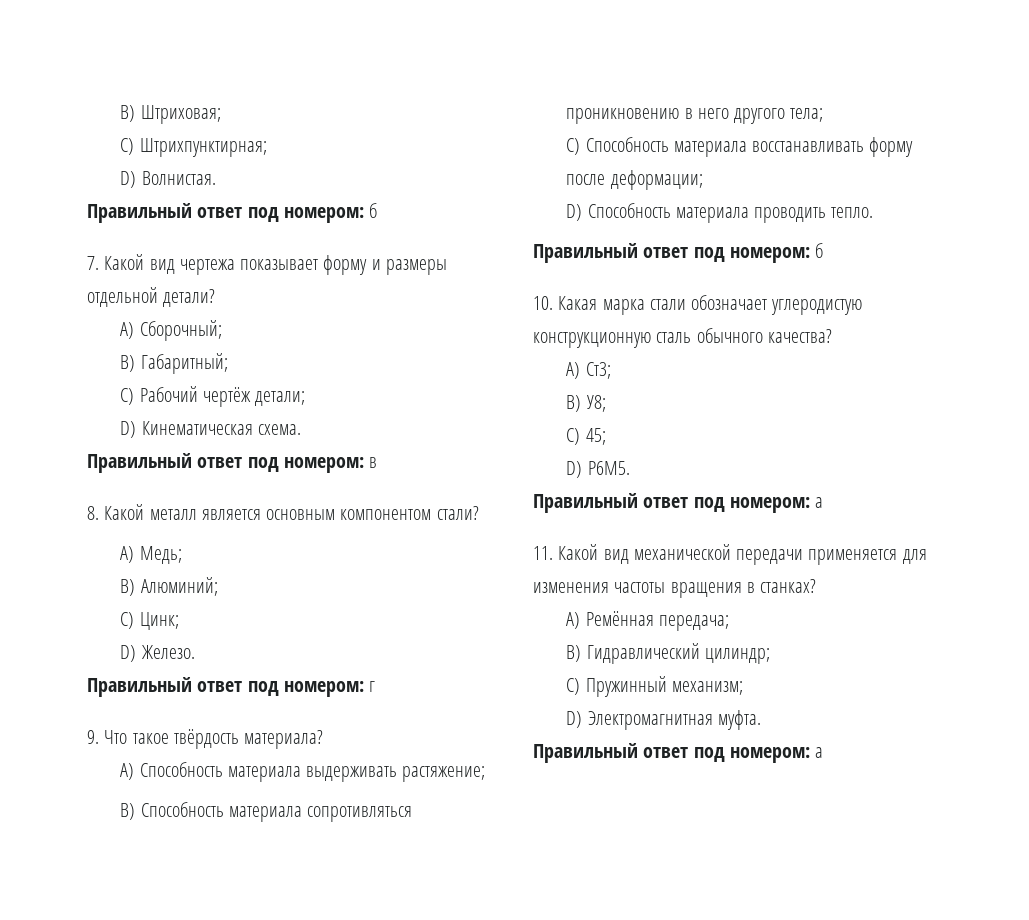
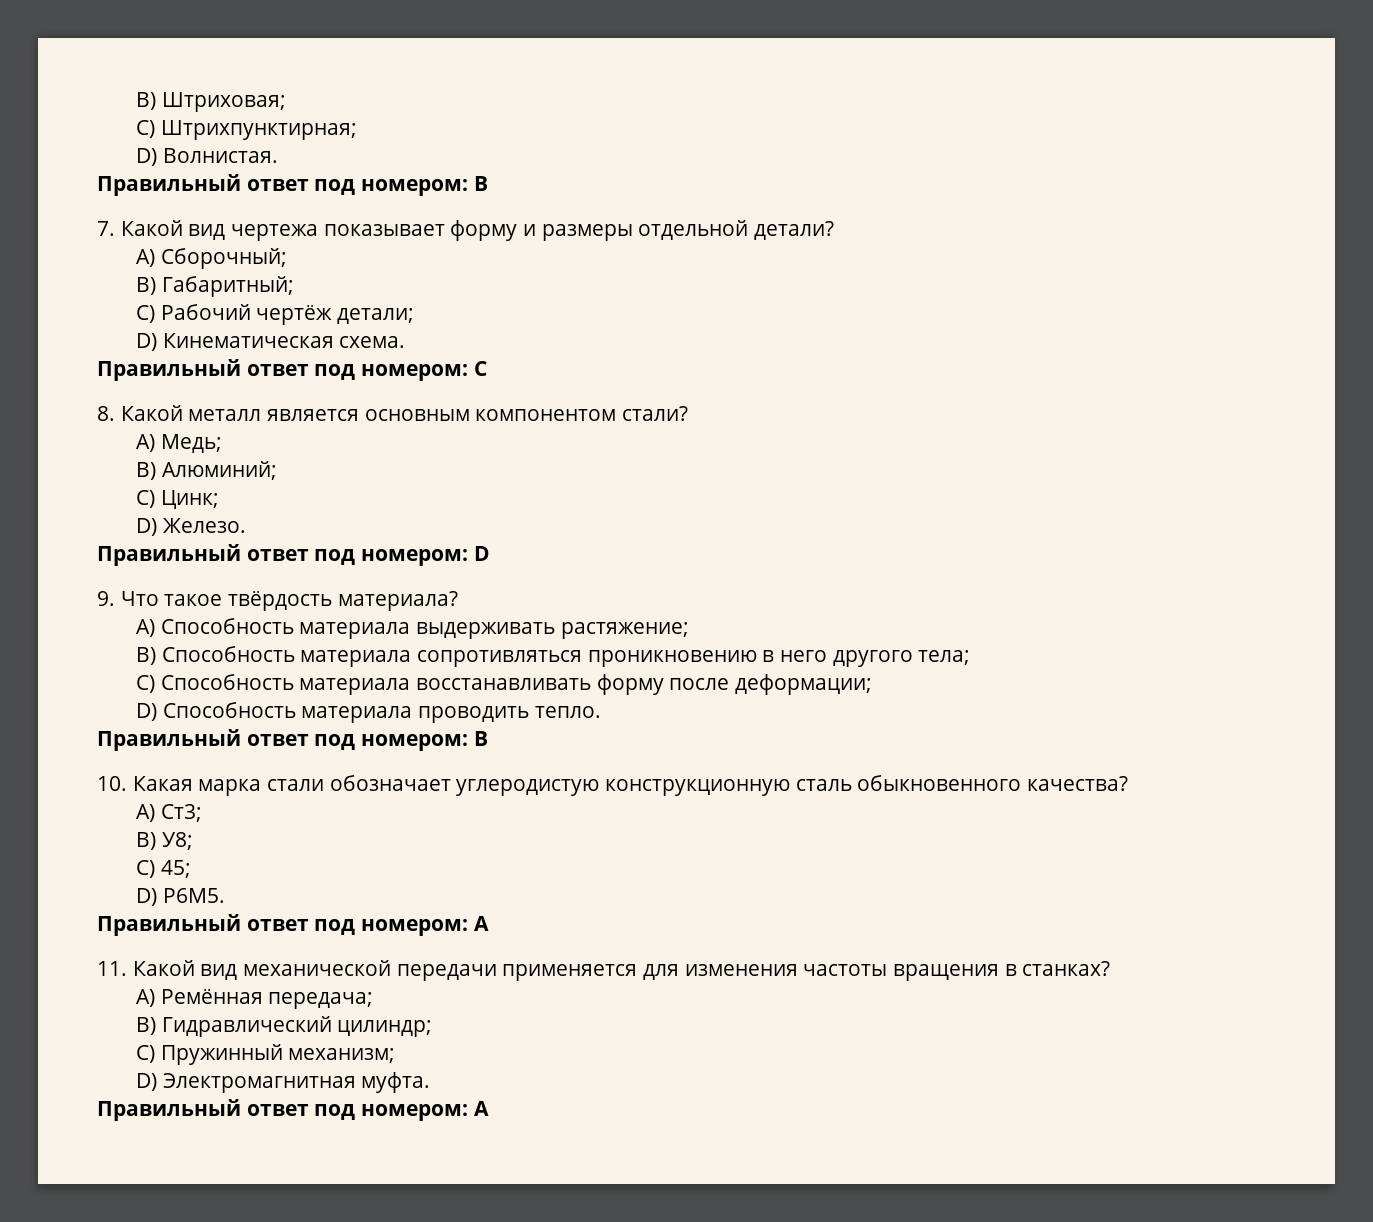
  D) Волнистая.
- Правильный ответ под номером: б
+ Правильный ответ под номером: B
- Правильный ответ под номером: в
+ Правильный ответ под номером: C
- Правильный ответ под номером: г
+ Правильный ответ под номером: D
  D) Способность материала проводить тепло.
- Правильный ответ под номером: б
+ Правильный ответ под номером: B
- 10. Какая марка стали обозначает углеродистую конструкционную сталь обычного качества?
+ 10. Какая марка стали обозначает углеродистую конструкционную сталь обыкновенного качества?
  D) Р6М5.
- Правильный ответ под номером: а
+ Правильный ответ под номером: A
  D) Электромагнитная муфта.
- Правильный ответ под номером: а
+ Правильный ответ под номером: A

